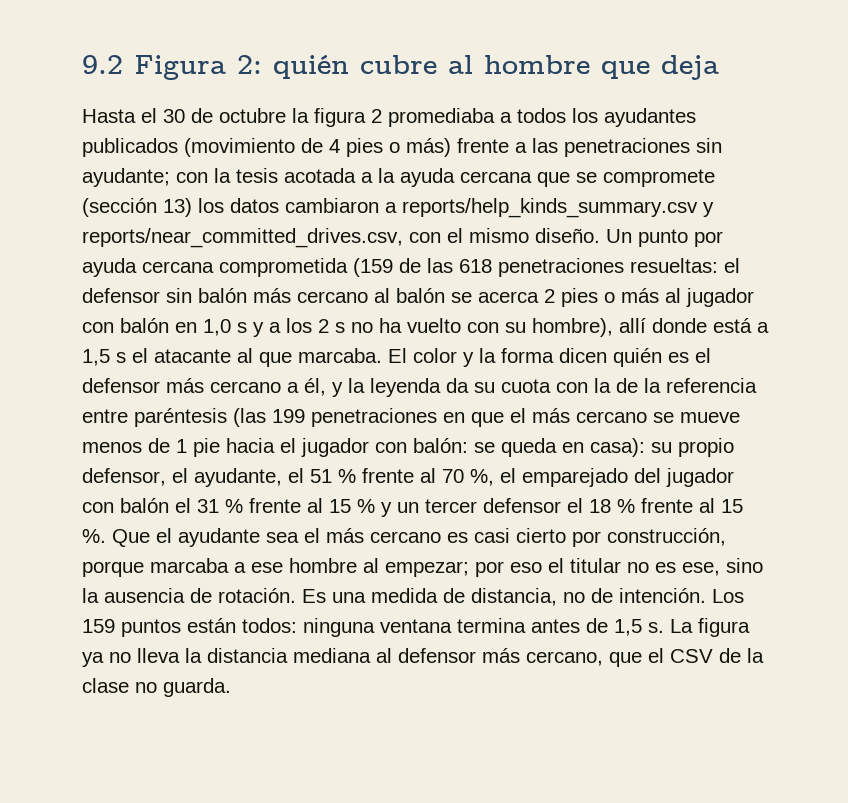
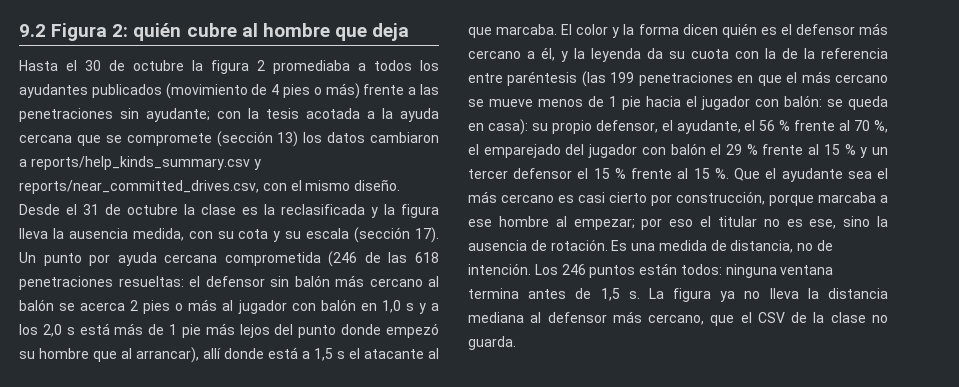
+ Desde el 31 de octubre la clase es la reclasificada y la figura lleva la ausencia medida, con su cota y su escala (sección 17).
- Un punto por ayuda cercana comprometida (159 de las 618 penetraciones resueltas: el defensor sin balón más cercano al balón se acerca 2 pies o más al jugador con balón en 1,0 s y a los 2 s no ha vuelto con su hombre), allí donde está a 1,5 s el atacante al que marcaba.
+ Un punto por ayuda cercana comprometida (246 de las 618 penetraciones resueltas: el defensor sin balón más cercano al balón se acerca 2 pies o más al jugador con balón en 1,0 s y a los 2,0 s está más de 1 pie más lejos del punto donde empezó su hombre que al arrancar), allí donde está a 1,5 s el atacante al que marcaba.
- su propio defensor, el ayudante, el 51 % frente al 70 %, el emparejado del jugador con balón el 31 % frente al 15 % y un tercer defensor el 18 % frente al 15 %.
+ su propio defensor, el ayudante, el 56 % frente al 70 %, el emparejado del jugador con balón el 29 % frente al 15 % y un tercer defensor el 15 % frente al 15 %.
- Los 159 puntos están todos: ninguna ventana termina antes de 1,5 s.
+ Los 246 puntos están todos: ninguna ventana termina antes de 1,5 s.

